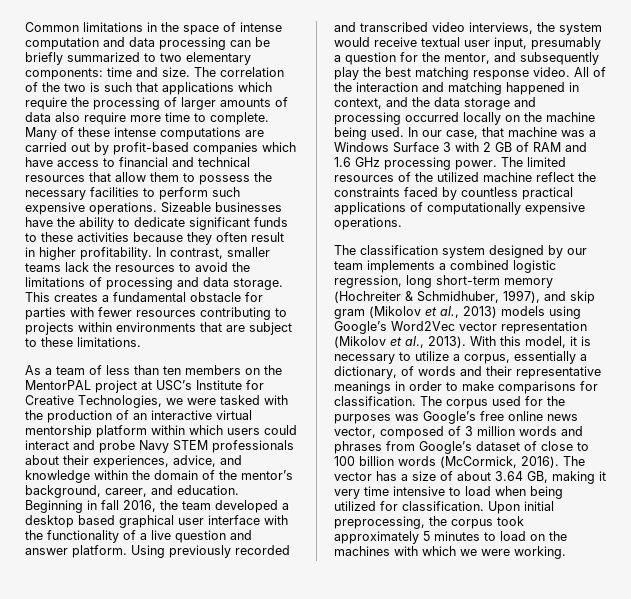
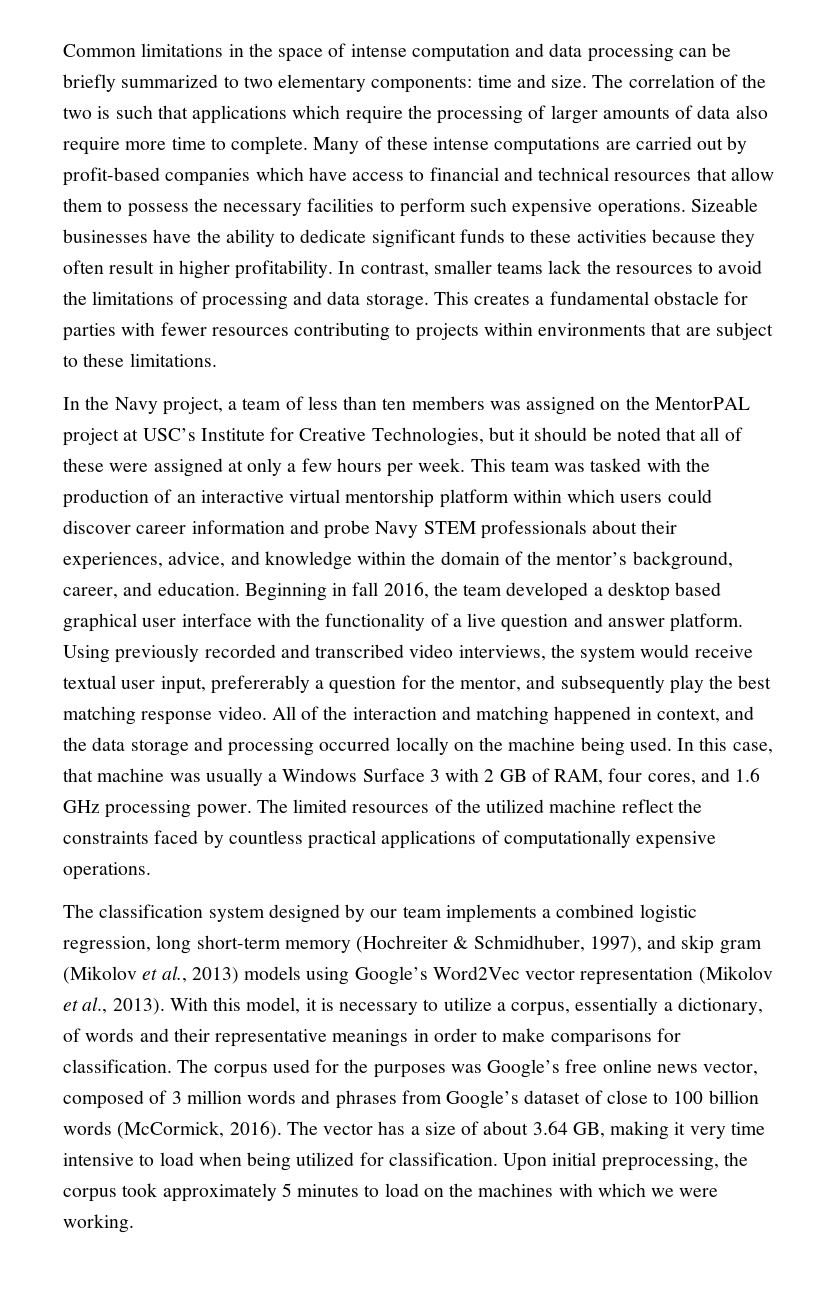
- As a team of less than ten members on the MentorPAL project at USC’s Institute for Creative Technologies, we were tasked with the production of an interactive virtual mentorship platform within which users could interact and probe Navy STEM professionals about their experiences, advice, and knowledge within the domain of the mentor’s background, career, and education.
+ In the Navy project, a team of less than ten members was assigned on the MentorPAL project at USC’s Institute for Creative Technologies, but it should be noted that all of these were assigned at only a few hours per week. This team was tasked with the production of an interactive virtual mentorship platform within which users could discover career information and probe Navy STEM professionals about their experiences, advice, and knowledge within the domain of the mentor’s background, career, and education.
- Using previously recorded and transcribed video interviews, the system would receive textual user input, presumably a question for the mentor, and subsequently play the best matching response video.
+ Using previously recorded and transcribed video interviews, the system would receive textual user input, prefererably a question for the mentor, and subsequently play the best matching response video.
- In our case, that machine was a Windows Surface 3 with 2 GB of RAM and 1.6 GHz processing power.
+ In this case, that machine was usually a Windows Surface 3 with 2 GB of RAM, four cores, and 1.6 GHz processing power.

